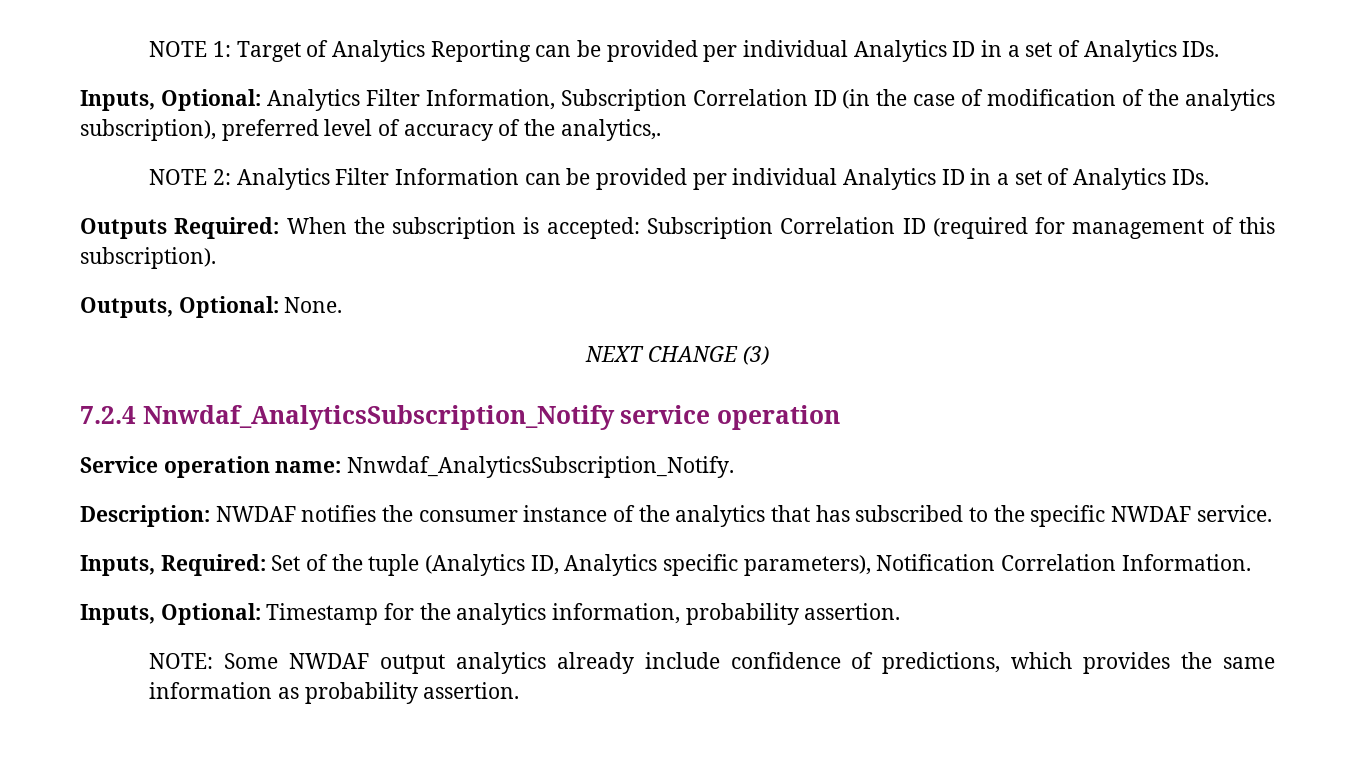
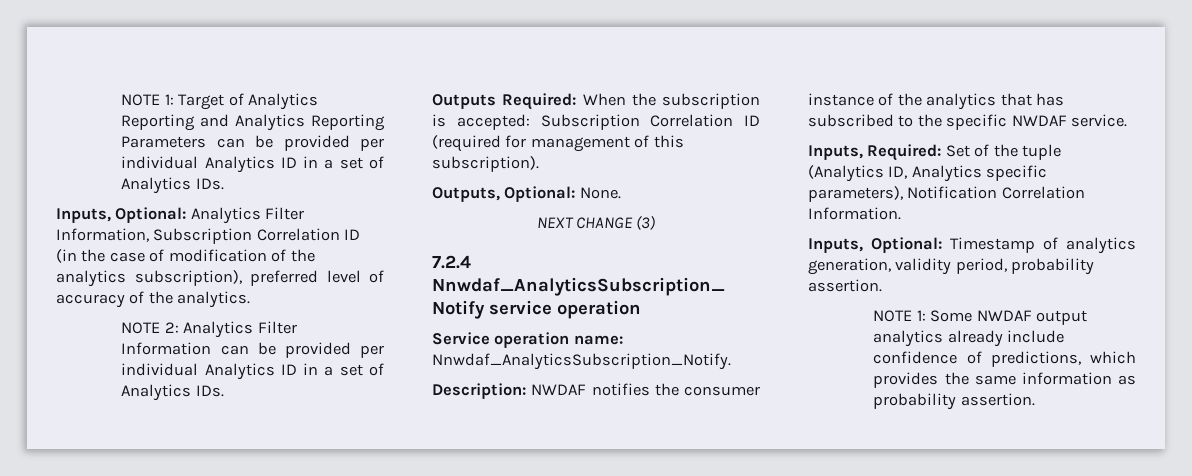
- NOTE 1: Target of Analytics Reporting can be provided per individual Analytics ID in a set of Analytics IDs.
+ NOTE 1: Target of Analytics Reporting and Analytics Reporting Parameters can be provided per individual Analytics ID in a set of Analytics IDs.
- Inputs, Optional: Analytics Filter Information, Subscription Correlation ID (in the case of modification of the analytics subscription), preferred level of accuracy of the analytics,.
+ Inputs, Optional: Analytics Filter Information, Subscription Correlation ID (in the case of modification of the analytics subscription), preferred level of accuracy of the analytics.
- Inputs, Optional: Timestamp for the analytics information, probability assertion.
+ Inputs, Optional: Timestamp of analytics generation, validity period, probability assertion.
- NOTE: Some NWDAF output analytics already include confidence of predictions, which provides the same information as probability assertion.
+ NOTE 1: Some NWDAF output analytics already include confidence of predictions, which provides the same information as probability assertion.

